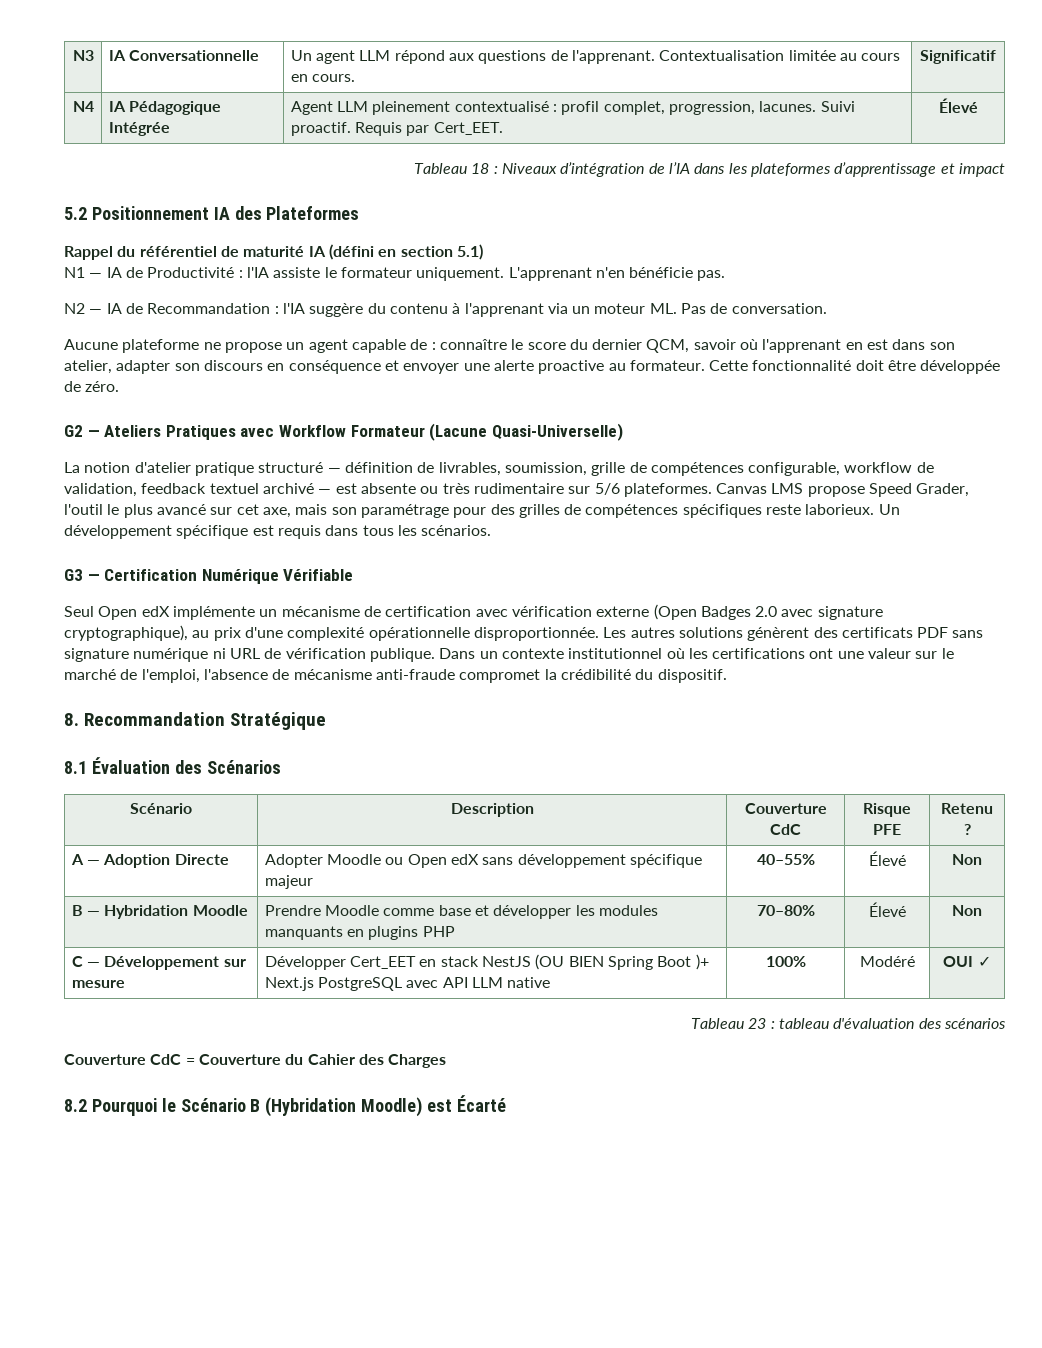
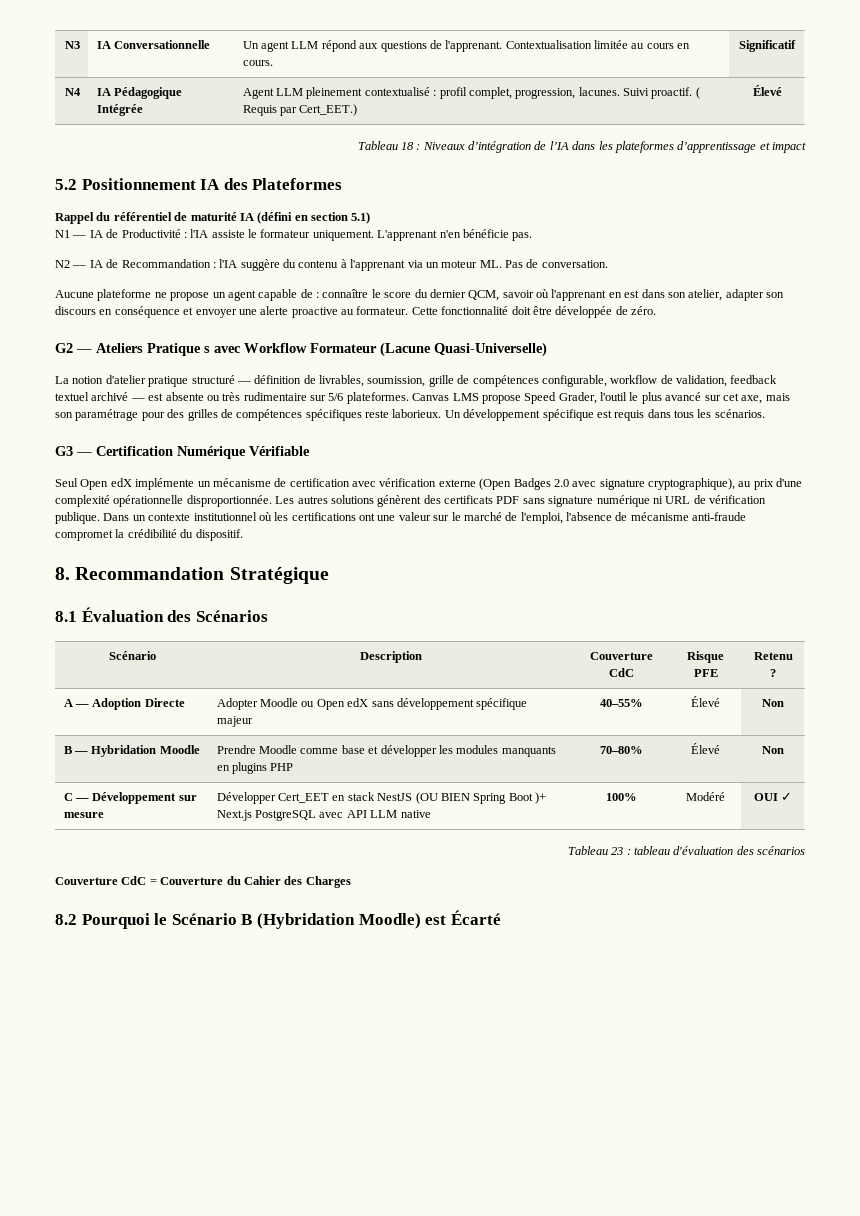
- N4 | IA Pédagogique Intégrée | Agent LLM pleinement contextualisé : profil complet, progression, lacunes. Suivi proactif. Requis par Cert_EET. | Élevé
+ N4 | IA Pédagogique Intégrée | Agent LLM pleinement contextualisé : profil complet, progression, lacunes. Suivi proactif. ( Requis par Cert_EET.) | Élevé
- G2 — Ateliers Pratiques avec Workflow Formateur (Lacune Quasi-Universelle)
+ G2 — Ateliers Pratique s avec Workflow Formateur (Lacune Quasi-Universelle)

